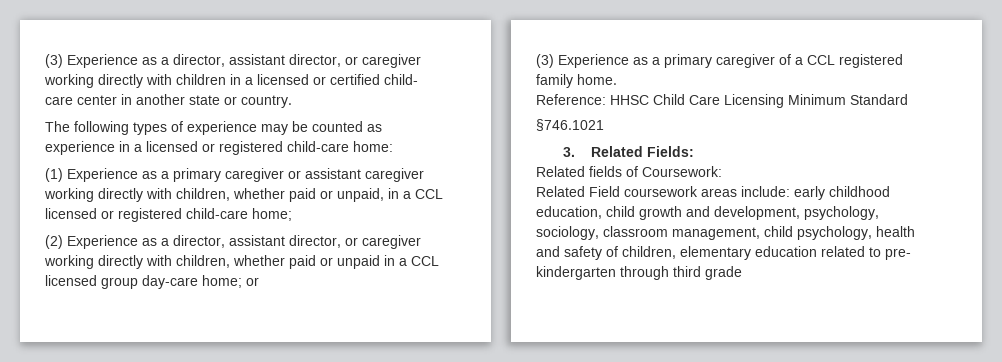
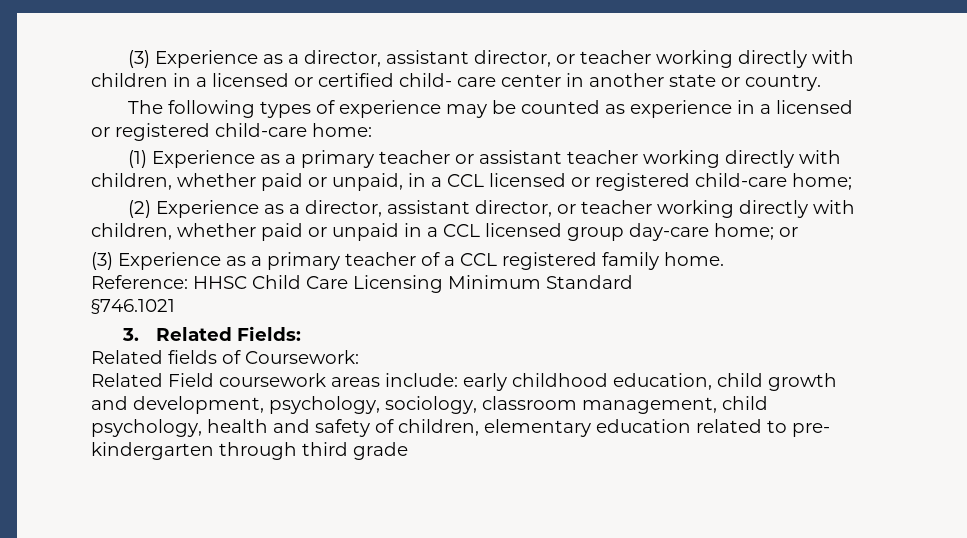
- (3) Experience as a director, assistant director, or caregiver working directly with children in a licensed or certified child- care center in another state or country.
+ (3) Experience as a director, assistant director, or teacher working directly with children in a licensed or certified child- care center in another state or country.
- (1) Experience as a primary caregiver or assistant caregiver working directly with children, whether paid or unpaid, in a CCL licensed or registered child-care home;
+ (1) Experience as a primary teacher or assistant teacher working directly with children, whether paid or unpaid, in a CCL licensed or registered child-care home;
- (2) Experience as a director, assistant director, or caregiver working directly with children, whether paid or unpaid in a CCL licensed group day-care home; or
+ (2) Experience as a director, assistant director, or teacher working directly with children, whether paid or unpaid in a CCL licensed group day-care home; or
- (3) Experience as a primary caregiver of a CCL registered family home.
+ (3) Experience as a primary teacher of a CCL registered family home.

